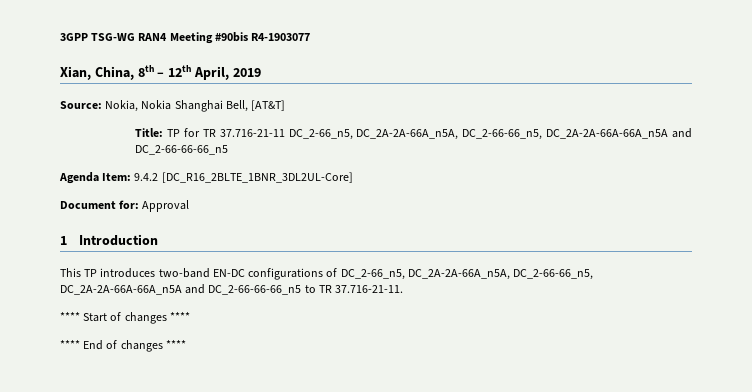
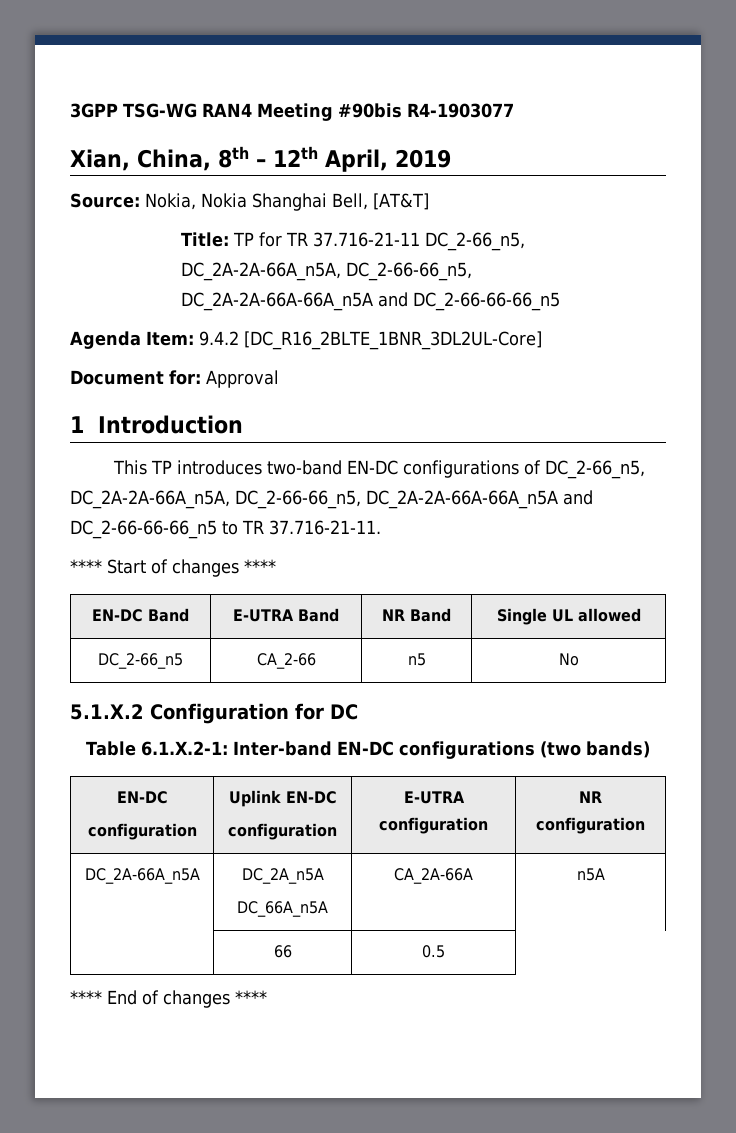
+ EN-DC Band | E-UTRA Band | NR Band | Single UL allowed
+ DC_2-66_n5 | CA_2-66 | n5 | No
+ 5.1.X.2 Configuration for DC
+ Table 6.1.X.2-1: Inter-band EN-DC configurations (two bands)
+ EN-DC
+ configuration | Uplink EN-DC
+ configuration | E-UTRA configuration | NR configuration
+ DC_2A-66A_n5A | DC_2A_n5A
+ DC_66A_n5A | CA_2A-66A | n5A
+ | 66 | 0.5

